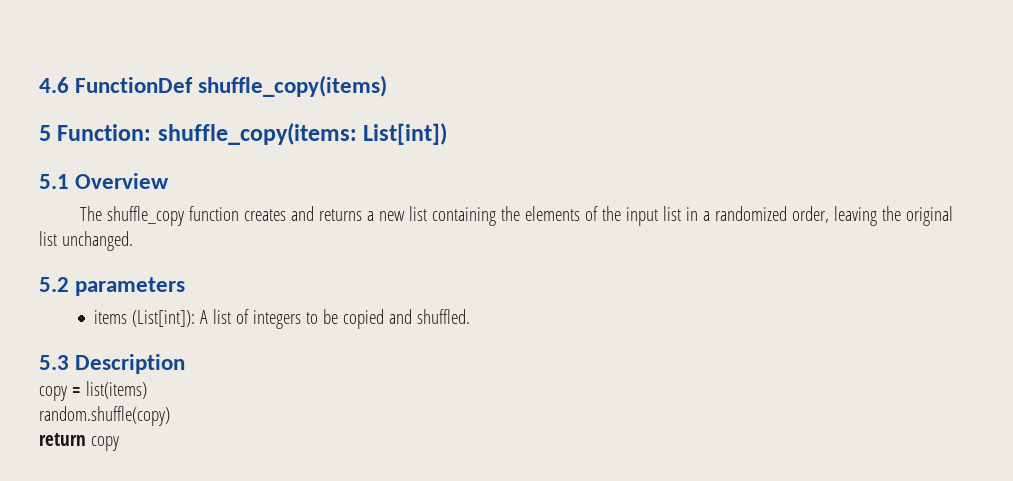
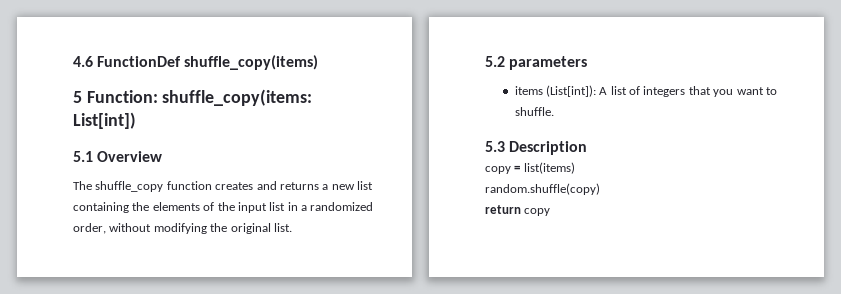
- The shuffle_copy function creates and returns a new list containing the elements of the input list in a randomized order, leaving the original list unchanged.
+ The shuffle_copy function creates and returns a new list containing the elements of the input list in a randomized order, without modifying the original list.
- items (List[int]): A list of integers to be copied and shuffled.
+ items (List[int]): A list of integers that you want to shuffle.

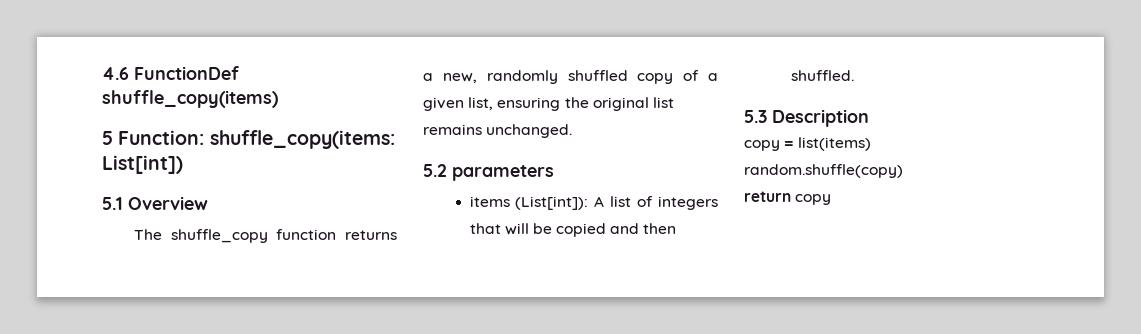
- The shuffle_copy function creates and returns a new list containing the elements of the input list in a randomized order, without modifying the original list.
+ The shuffle_copy function returns a new, randomly shuffled copy of a given list, ensuring the original list remains unchanged.
- items (List[int]): A list of integers that you want to shuffle.
+ items (List[int]): A list of integers that will be copied and then shuffled.

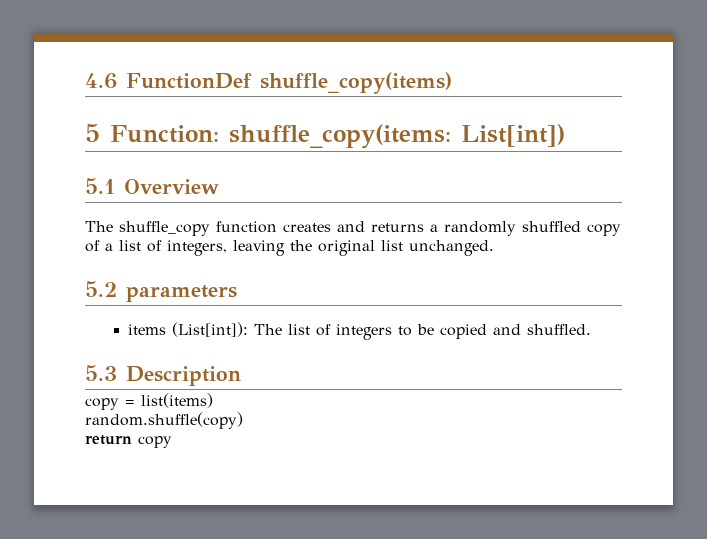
- The shuffle_copy function returns a new, randomly shuffled copy of a given list, ensuring the original list remains unchanged.
+ The shuffle_copy function creates and returns a randomly shuffled copy of a list of integers, leaving the original list unchanged.
- items (List[int]): A list of integers that will be copied and then shuffled.
+ items (List[int]): The list of integers to be copied and shuffled.

